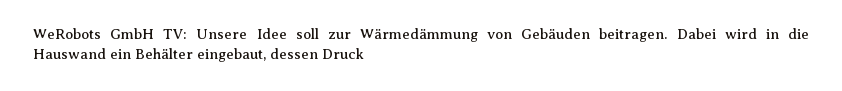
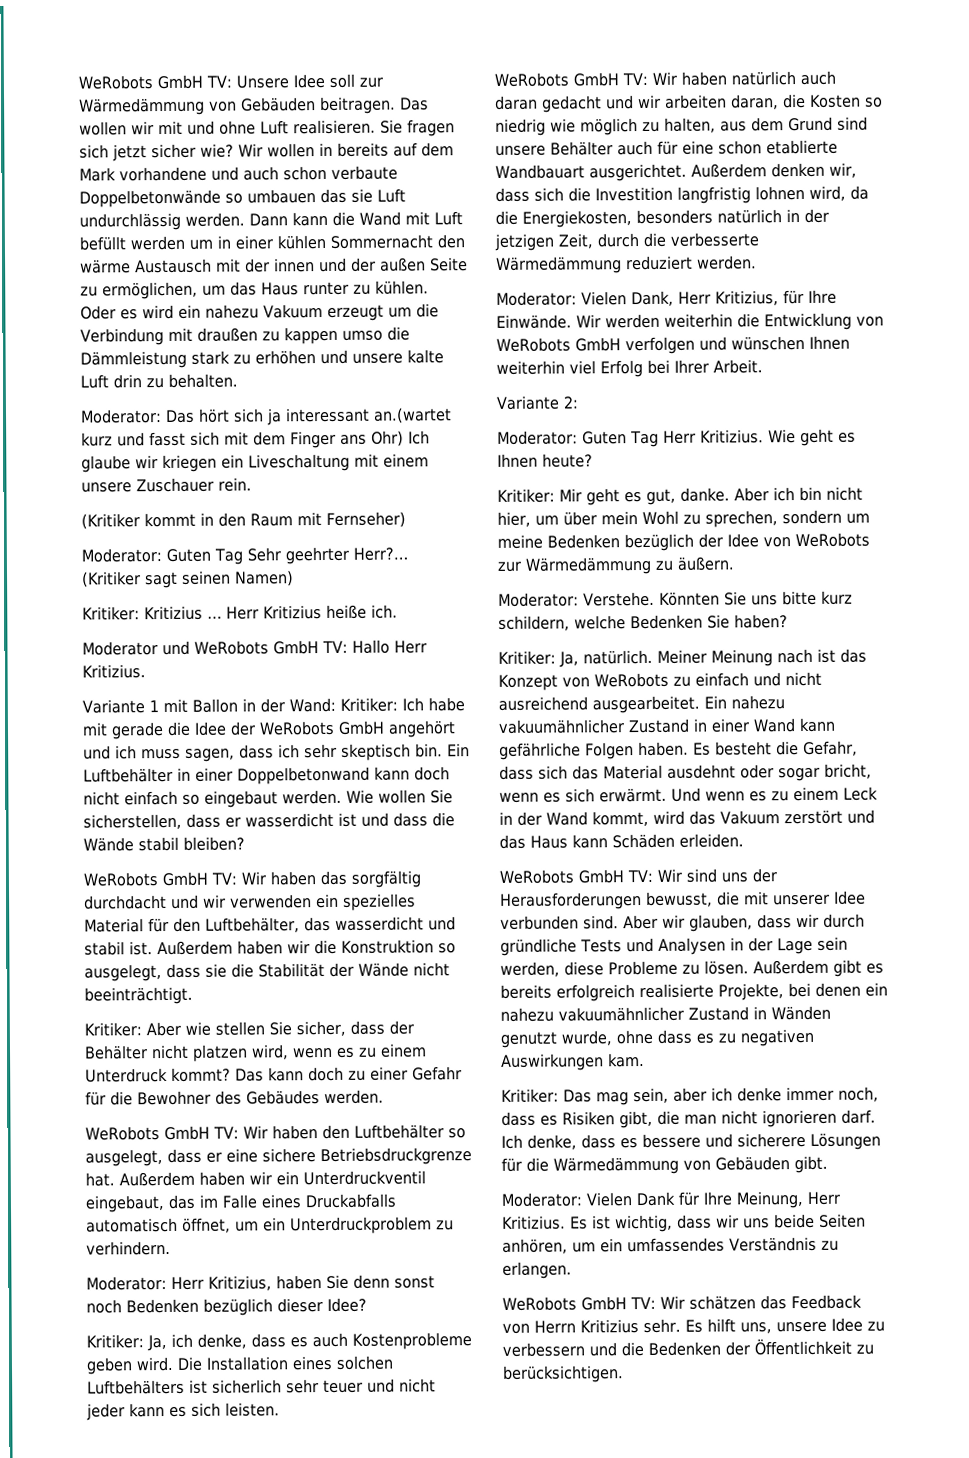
- Dabei wird in die Hauswand ein Behälter eingebaut, dessen Druck
+ Das wollen wir mit und ohne Luft realisieren. Sie fragen sich jetzt sicher wie? Wir wollen in bereits auf dem Mark vorhandene und auch schon verbaute Doppelbetonwände so umbauen das sie Luft undurchlässig werden. Dann kann die Wand mit Luft befüllt werden um in einer kühlen Sommernacht den wärme Austausch mit der innen und der außen Seite zu ermöglichen, um das Haus runter zu kühlen. Oder es wird ein nahezu Vakuum erzeugt um die Verbindung mit draußen zu kappen umso die Dämmleistung stark zu erhöhen und unsere kalte Luft drin zu behalten.
+ Moderator: Das hört sich ja interessant an.(wartet kurz und fasst sich mit dem Finger ans Ohr) Ich glaube wir kriegen ein Liveschaltung mit einem unsere Zuschauer rein.
+ (Kritiker kommt in den Raum mit Fernseher)
+ Moderator: Guten Tag Sehr geehrter Herr?… (Kritiker sagt seinen Namen)
+ Kritiker: Kritizius … Herr Kritizius heiße ich.
+ Moderator und WeRobots GmbH TV: Hallo Herr Kritizius.
+ Variante 1 mit Ballon in der Wand: Kritiker: Ich habe mit gerade die Idee der WeRobots GmbH angehört und ich muss sagen, dass ich sehr skeptisch bin. Ein Luftbehälter in einer Doppelbetonwand kann doch nicht einfach so eingebaut werden. Wie wollen Sie sicherstellen, dass er wasserdicht ist und dass die Wände stabil bleiben?
+ WeRobots GmbH TV: Wir haben das sorgfältig durchdacht und wir verwenden ein spezielles Material für den Luftbehälter, das wasserdicht und stabil ist. Außerdem haben wir die Konstruktion so ausgelegt, dass sie die Stabilität der Wände nicht beeinträchtigt.
+ Kritiker: Aber wie stellen Sie sicher, dass der Behälter nicht platzen wird, wenn es zu einem Unterdruck kommt? Das kann doch zu einer Gefahr für die Bewohner des Gebäudes werden.
+ WeRobots GmbH TV: Wir haben den Luftbehälter so ausgelegt, dass er eine sichere Betriebsdruckgrenze hat. Außerdem haben wir ein Unterdruckventil eingebaut, das im Falle eines Druckabfalls automatisch öffnet, um ein Unterdruckproblem zu verhindern.
+ Moderator: Herr Kritizius, haben Sie denn sonst noch Bedenken bezüglich dieser Idee?
+ Kritiker: Ja, ich denke, dass es auch Kostenprobleme geben wird. Die Installation eines solchen Luftbehälters ist sicherlich sehr teuer und nicht jeder kann es sich leisten.
+ WeRobots GmbH TV: Wir haben natürlich auch daran gedacht und wir arbeiten daran, die Kosten so niedrig wie möglich zu halten, aus dem Grund sind unsere Behälter auch für eine schon etablierte Wandbauart ausgerichtet. Außerdem denken wir, dass sich die Investition langfristig lohnen wird, da die Energiekosten, besonders natürlich in der jetzigen Zeit, durch die verbesserte Wärmedämmung reduziert werden.
+ Moderator: Vielen Dank, Herr Kritizius, für Ihre Einwände. Wir werden weiterhin die Entwicklung von WeRobots GmbH verfolgen und wünschen Ihnen weiterhin viel Erfolg bei Ihrer Arbeit.
+ Variante 2:
+ Moderator: Guten Tag Herr Kritizius. Wie geht es Ihnen heute?
+ Kritiker: Mir geht es gut, danke. Aber ich bin nicht hier, um über mein Wohl zu sprechen, sondern um meine Bedenken bezüglich der Idee von WeRobots zur Wärmedämmung zu äußern.
+ Moderator: Verstehe. Könnten Sie uns bitte kurz schildern, welche Bedenken Sie haben?
+ Kritiker: Ja, natürlich. Meiner Meinung nach ist das Konzept von WeRobots zu einfach und nicht ausreichend ausgearbeitet. Ein nahezu vakuumähnlicher Zustand in einer Wand kann gefährliche Folgen haben. Es besteht die Gefahr, dass sich das Material ausdehnt oder sogar bricht, wenn es sich erwärmt. Und wenn es zu einem Leck in der Wand kommt, wird das Vakuum zerstört und das Haus kann Schäden erleiden.
+ WeRobots GmbH TV: Wir sind uns der Herausforderungen bewusst, die mit unserer Idee verbunden sind. Aber wir glauben, dass wir durch gründliche Tests und Analysen in der Lage sein werden, diese Probleme zu lösen. Außerdem gibt es bereits erfolgreich realisierte Projekte, bei denen ein nahezu vakuumähnlicher Zustand in Wänden genutzt wurde, ohne dass es zu negativen Auswirkungen kam.
+ Kritiker: Das mag sein, aber ich denke immer noch, dass es Risiken gibt, die man nicht ignorieren darf. Ich denke, dass es bessere und sicherere Lösungen für die Wärmedämmung von Gebäuden gibt.
+ Moderator: Vielen Dank für Ihre Meinung, Herr Kritizius. Es ist wichtig, dass wir uns beide Seiten anhören, um ein umfassendes Verständnis zu erlangen.
+ WeRobots GmbH TV: Wir schätzen das Feedback von Herrn Kritizius sehr. Es hilft uns, unsere Idee zu verbessern und die Bedenken der Öffentlichkeit zu berücksichtigen.

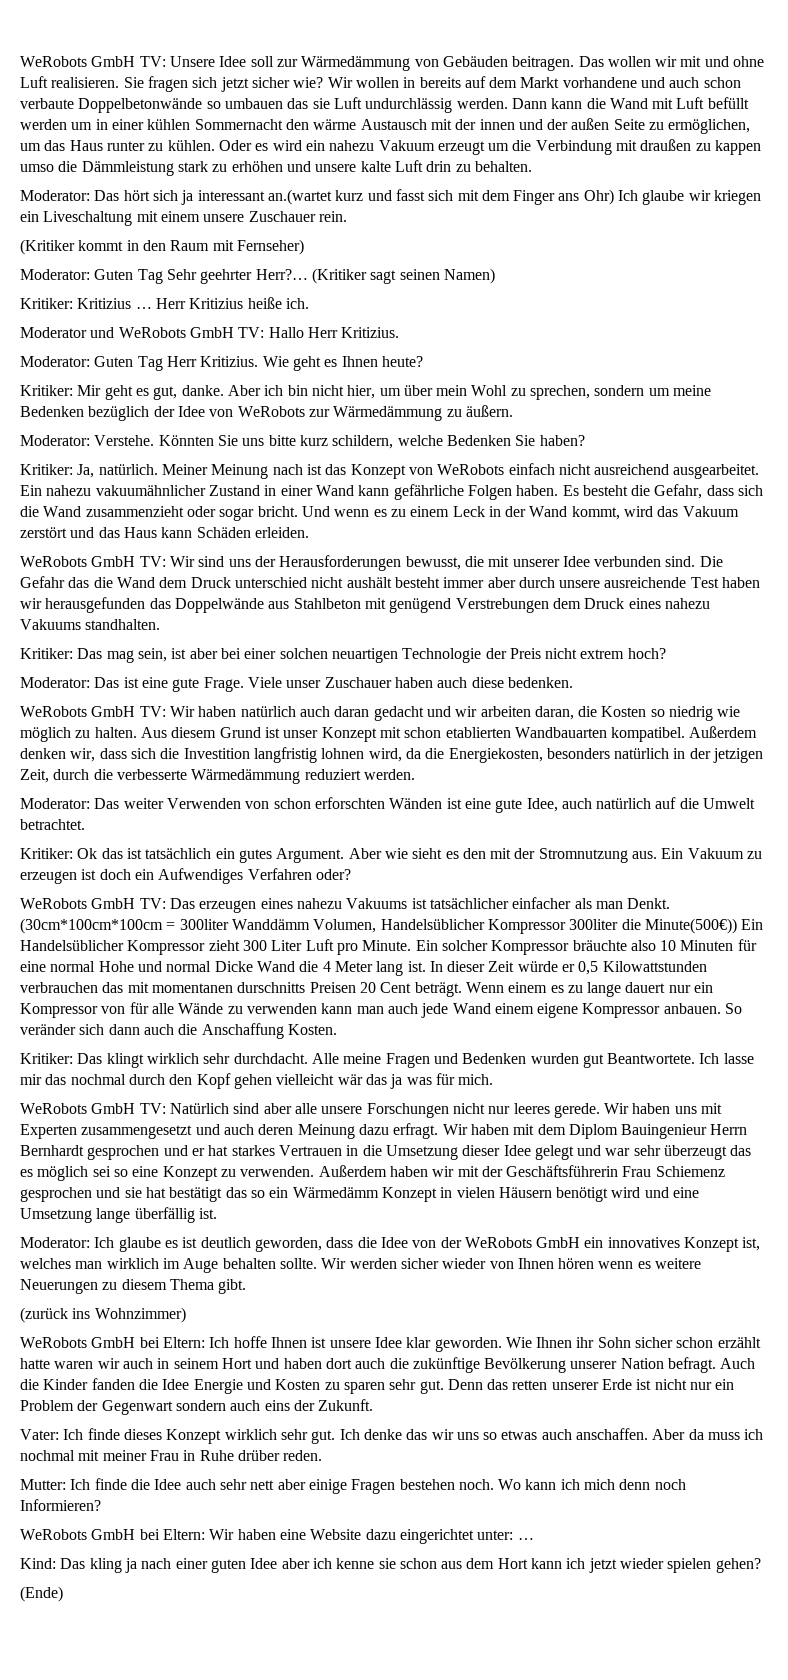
- Wir wollen in bereits auf dem Mark vorhandene und auch schon verbaute Doppelbetonwände so umbauen das sie Luft undurchlässig werden.
+ Wir wollen in bereits auf dem Markt vorhandene und auch schon verbaute Doppelbetonwände so umbauen das sie Luft undurchlässig werden.
- Variante 1 mit Ballon in der Wand: Kritiker: Ich habe mit gerade die Idee der WeRobots GmbH angehört und ich muss sagen, dass ich sehr skeptisch bin. Ein Luftbehälter in einer Doppelbetonwand kann doch nicht einfach so eingebaut werden. Wie wollen Sie sicherstellen, dass er wasserdicht ist und dass die Wände stabil bleiben?
- WeRobots GmbH TV: Wir haben das sorgfältig durchdacht und wir verwenden ein spezielles Material für den Luftbehälter, das wasserdicht und stabil ist. Außerdem haben wir die Konstruktion so ausgelegt, dass sie die Stabilität der Wände nicht beeinträchtigt.
- Kritiker: Aber wie stellen Sie sicher, dass der Behälter nicht platzen wird, wenn es zu einem Unterdruck kommt? Das kann doch zu einer Gefahr für die Bewohner des Gebäudes werden.
- WeRobots GmbH TV: Wir haben den Luftbehälter so ausgelegt, dass er eine sichere Betriebsdruckgrenze hat. Außerdem haben wir ein Unterdruckventil eingebaut, das im Falle eines Druckabfalls automatisch öffnet, um ein Unterdruckproblem zu verhindern.
- Moderator: Herr Kritizius, haben Sie denn sonst noch Bedenken bezüglich dieser Idee?
- Kritiker: Ja, ich denke, dass es auch Kostenprobleme geben wird. Die Installation eines solchen Luftbehälters ist sicherlich sehr teuer und nicht jeder kann es sich leisten.
- WeRobots GmbH TV: Wir haben natürlich auch daran gedacht und wir arbeiten daran, die Kosten so niedrig wie möglich zu halten, aus dem Grund sind unsere Behälter auch für eine schon etablierte Wandbauart ausgerichtet. Außerdem denken wir, dass sich die Investition langfristig lohnen wird, da die Energiekosten, besonders natürlich in der jetzigen Zeit, durch die verbesserte Wärmedämmung reduziert werden.
- Moderator: Vielen Dank, Herr Kritizius, für Ihre Einwände. Wir werden weiterhin die Entwicklung von WeRobots GmbH verfolgen und wünschen Ihnen weiterhin viel Erfolg bei Ihrer Arbeit.
- Variante 2:
- Meiner Meinung nach ist das Konzept von WeRobots zu einfach und nicht ausreichend ausgearbeitet.
+ Meiner Meinung nach ist das Konzept von WeRobots einfach nicht ausreichend ausgearbeitet.
- Es besteht die Gefahr, dass sich das Material ausdehnt oder sogar bricht, wenn es sich erwärmt.
+ Es besteht die Gefahr, dass sich die Wand zusammenzieht oder sogar bricht.
- Aber wir glauben, dass wir durch gründliche Tests und Analysen in der Lage sein werden, diese Probleme zu lösen. Außerdem gibt es bereits erfolgreich realisierte Projekte, bei denen ein nahezu vakuumähnlicher Zustand in Wänden genutzt wurde, ohne dass es zu negativen Auswirkungen kam.
- Kritiker: Das mag sein, aber ich denke immer noch, dass es Risiken gibt, die man nicht ignorieren darf. Ich denke, dass es bessere und sicherere Lösungen für die Wärmedämmung von Gebäuden gibt.
- Moderator: Vielen Dank für Ihre Meinung, Herr Kritizius. Es ist wichtig, dass wir uns beide Seiten anhören, um ein umfassendes Verständnis zu erlangen.
- WeRobots GmbH TV: Wir schätzen das Feedback von Herrn Kritizius sehr. Es hilft uns, unsere Idee zu verbessern und die Bedenken der Öffentlichkeit zu berücksichtigen.
+ Die Gefahr das die Wand dem Druck unterschied nicht aushält besteht immer aber durch unsere ausreichende Test haben wir herausgefunden das Doppelwände aus Stahlbeton mit genügend Verstrebungen dem Druck eines nahezu Vakuums standhalten.
+ Kritiker: Das mag sein, ist aber bei einer solchen neuartigen Technologie der Preis nicht extrem hoch?
+ Moderator: Das ist eine gute Frage. Viele unser Zuschauer haben auch diese bedenken.
+ WeRobots GmbH TV: Wir haben natürlich auch daran gedacht und wir arbeiten daran, die Kosten so niedrig wie möglich zu halten. Aus diesem Grund ist unser Konzept mit schon etablierten Wandbauarten kompatibel. Außerdem denken wir, dass sich die Investition langfristig lohnen wird, da die Energiekosten, besonders natürlich in der jetzigen Zeit, durch die verbesserte Wärmedämmung reduziert werden.
+ Moderator: Das weiter Verwenden von schon erforschten Wänden ist eine gute Idee, auch natürlich auf die Umwelt betrachtet.
+ Kritiker: Ok das ist tatsächlich ein gutes Argument. Aber wie sieht es den mit der Stromnutzung aus. Ein Vakuum zu erzeugen ist doch ein Aufwendiges Verfahren oder?
+ WeRobots GmbH TV: Das erzeugen eines nahezu Vakuums ist tatsächlicher einfacher als man Denkt. (30cm*100cm*100cm = 300liter Wanddämm Volumen, Handelsüblicher Kompressor 300liter die Minute(500€)) Ein Handelsüblicher Kompressor zieht 300 Liter Luft pro Minute. Ein solcher Kompressor bräuchte also 10 Minuten für eine normal Hohe und normal Dicke Wand die 4 Meter lang ist. In dieser Zeit würde er 0,5 Kilowattstunden verbrauchen das mit momentanen durschnitts Preisen 20 Cent beträgt. Wenn einem es zu lange dauert nur ein Kompressor von für alle Wände zu verwenden kann man auch jede Wand einem eigene Kompressor anbauen. So veränder sich dann auch die Anschaffung Kosten.
+ Kritiker: Das klingt wirklich sehr durchdacht. Alle meine Fragen und Bedenken wurden gut Beantwortete. Ich lasse mir das nochmal durch den Kopf gehen vielleicht wär das ja was für mich.
+ WeRobots GmbH TV: Natürlich sind aber alle unsere Forschungen nicht nur leeres gerede. Wir haben uns mit Experten zusammengesetzt und auch deren Meinung dazu erfragt. Wir haben mit dem Diplom Bauingenieur Herrn Bernhardt gesprochen und er hat starkes Vertrauen in die Umsetzung dieser Idee gelegt und war sehr überzeugt das es möglich sei so eine Konzept zu verwenden. Außerdem haben wir mit der Geschäftsführerin Frau Schiemenz gesprochen und sie hat bestätigt das so ein Wärmedämm Konzept in vielen Häusern benötigt wird und eine Umsetzung lange überfällig ist.
+ Moderator: Ich glaube es ist deutlich geworden, dass die Idee von der WeRobots GmbH ein innovatives Konzept ist, welches man wirklich im Auge behalten sollte. Wir werden sicher wieder von Ihnen hören wenn es weitere Neuerungen zu diesem Thema gibt.
+ (zurück ins Wohnzimmer)
+ WeRobots GmbH bei Eltern: Ich hoffe Ihnen ist unsere Idee klar geworden. Wie Ihnen ihr Sohn sicher schon erzählt hatte waren wir auch in seinem Hort und haben dort auch die zukünftige Bevölkerung unserer Nation befragt. Auch die Kinder fanden die Idee Energie und Kosten zu sparen sehr gut. Denn das retten unserer Erde ist nicht nur ein Problem der Gegenwart sondern auch eins der Zukunft.
+ Vater: Ich finde dieses Konzept wirklich sehr gut. Ich denke das wir uns so etwas auch anschaffen. Aber da muss ich nochmal mit meiner Frau in Ruhe drüber reden.
+ Mutter: Ich finde die Idee auch sehr nett aber einige Fragen bestehen noch. Wo kann ich mich denn noch Informieren?
+ WeRobots GmbH bei Eltern: Wir haben eine Website dazu eingerichtet unter: …
+ Kind: Das kling ja nach einer guten Idee aber ich kenne sie schon aus dem Hort kann ich jetzt wieder spielen gehen?
+ (Ende)

